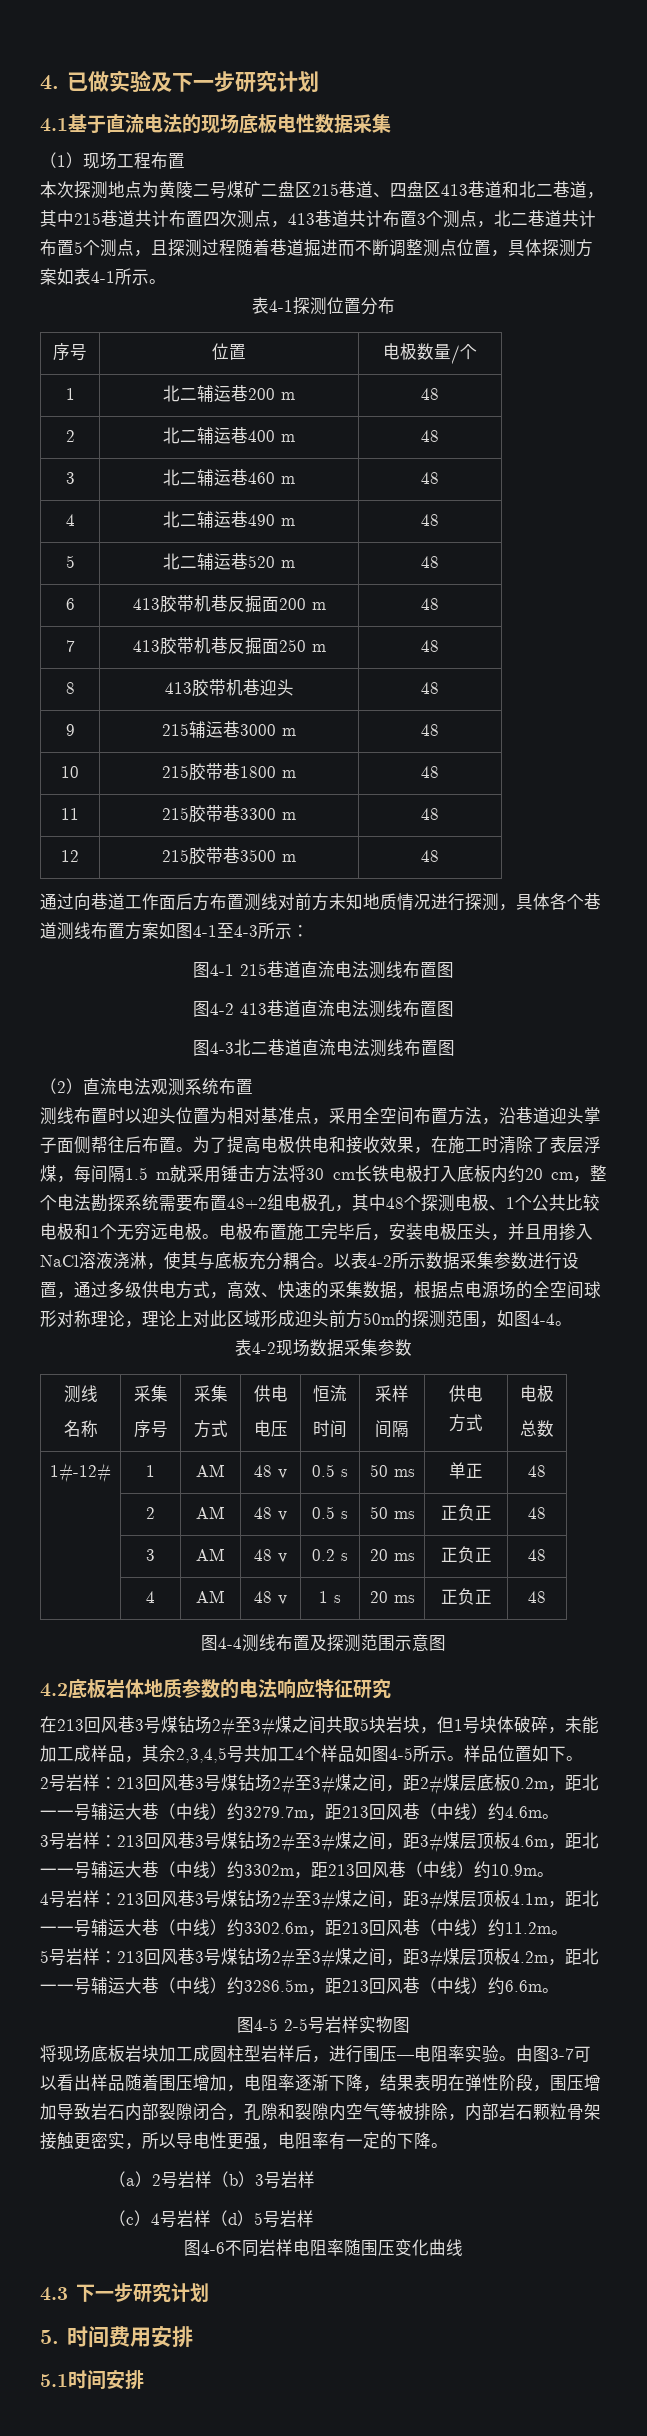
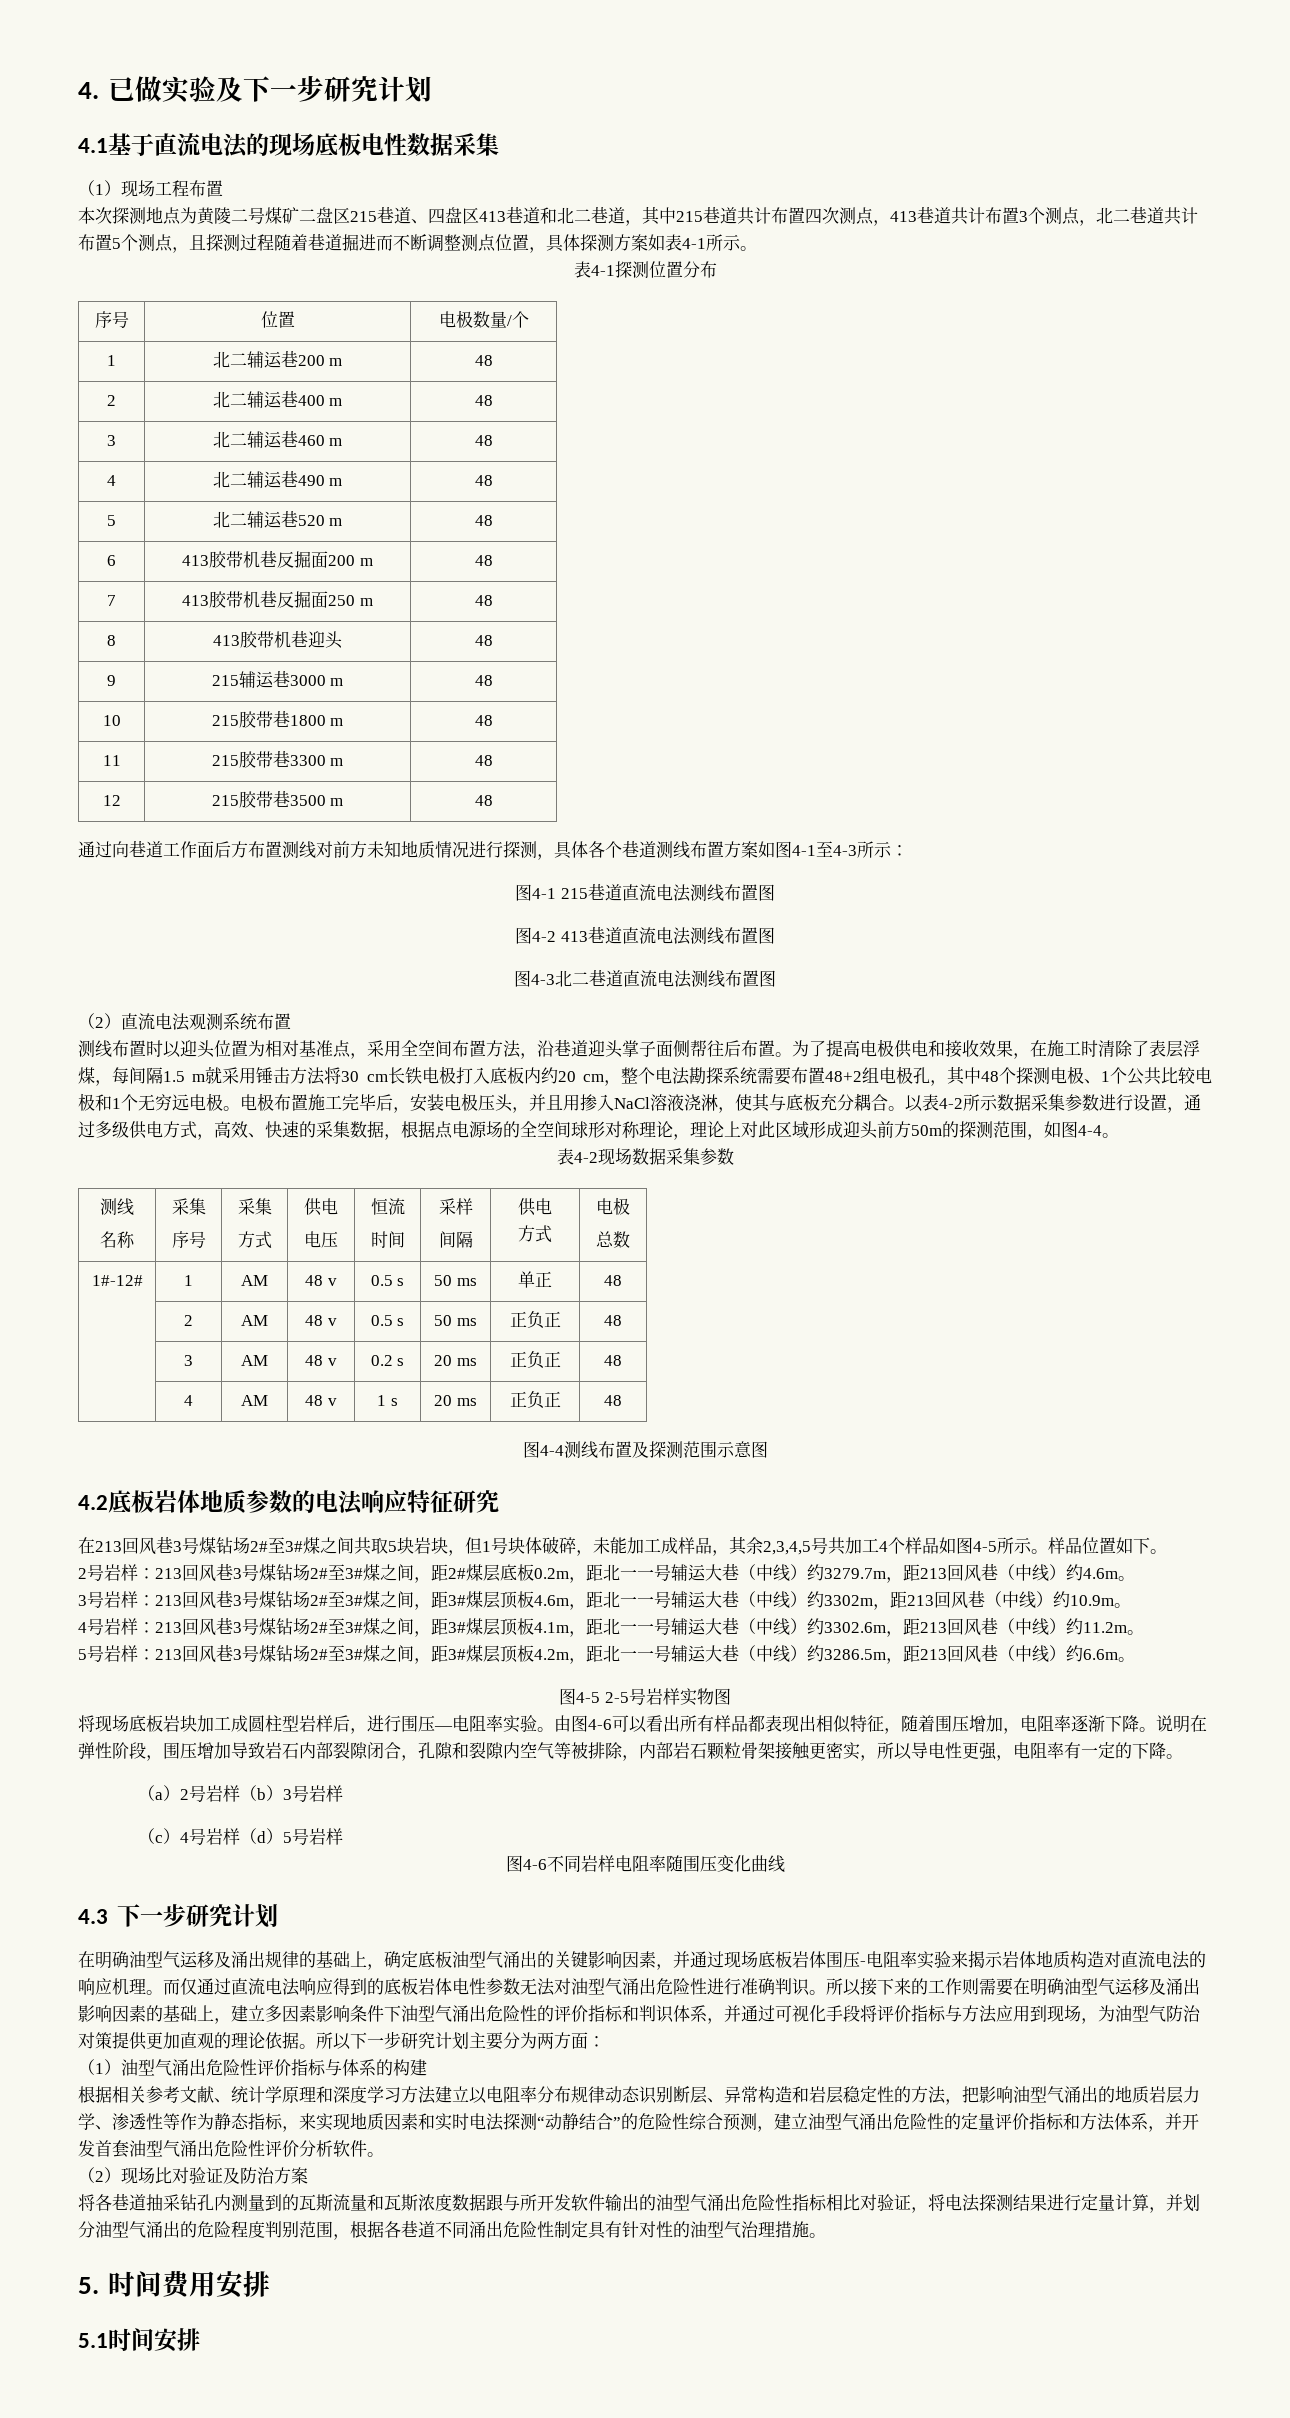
- 由图3-7可以看出样品随着围压增加，电阻率逐渐下降，结果表明在弹性阶段，围压增加导致岩石内部裂隙闭合，孔隙和裂隙内空气等被排除，内部岩石颗粒骨架接触更密实，所以导电性更强，电阻率有一定的下降。
+ 由图4-6可以看出所有样品都表现出相似特征，随着围压增加，电阻率逐渐下降。说明在弹性阶段，围压增加导致岩石内部裂隙闭合，孔隙和裂隙内空气等被排除，内部岩石颗粒骨架接触更密实，所以导电性更强，电阻率有一定的下降。
+ 在明确油型气运移及涌出规律的基础上，确定底板油型气涌出的关键影响因素，并通过现场底板岩体围压-电阻率实验来揭示岩体地质构造对直流电法的响应机理。而仅通过直流电法响应得到的底板岩体电性参数无法对油型气涌出危险性进行准确判识。所以接下来的工作则需要在明确油型气运移及涌出影响因素的基础上，建立多因素影响条件下油型气涌出危险性的评价指标和判识体系，并通过可视化手段将评价指标与方法应用到现场，为油型气防治对策提供更加直观的理论依据。所以下一步研究计划主要分为两方面：
+ （1）油型气涌出危险性评价指标与体系的构建
+ 根据相关参考文献、统计学原理和深度学习方法建立以电阻率分布规律动态识别断层、异常构造和岩层稳定性的方法，把影响油型气涌出的地质岩层力学、渗透性等作为静态指标，来实现地质因素和实时电法探测“动静结合”的危险性综合预测，建立油型气涌出危险性的定量评价指标和方法体系，并开发首套油型气涌出危险性评价分析软件。
+ （2）现场比对验证及防治方案
+ 将各巷道抽采钻孔内测量到的瓦斯流量和瓦斯浓度数据跟与所开发软件输出的油型气涌出危险性指标相比对验证，将电法探测结果进行定量计算，并划分油型气涌出的危险程度判别范围，根据各巷道不同涌出危险性制定具有针对性的油型气治理措施。

